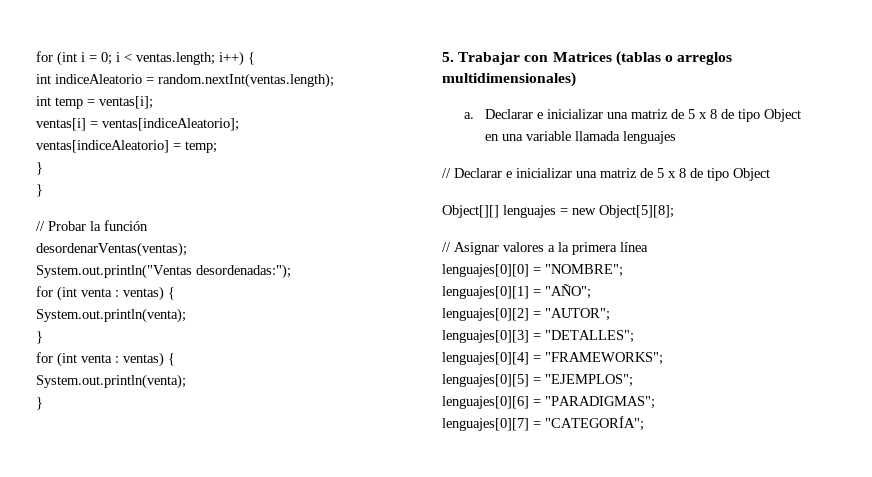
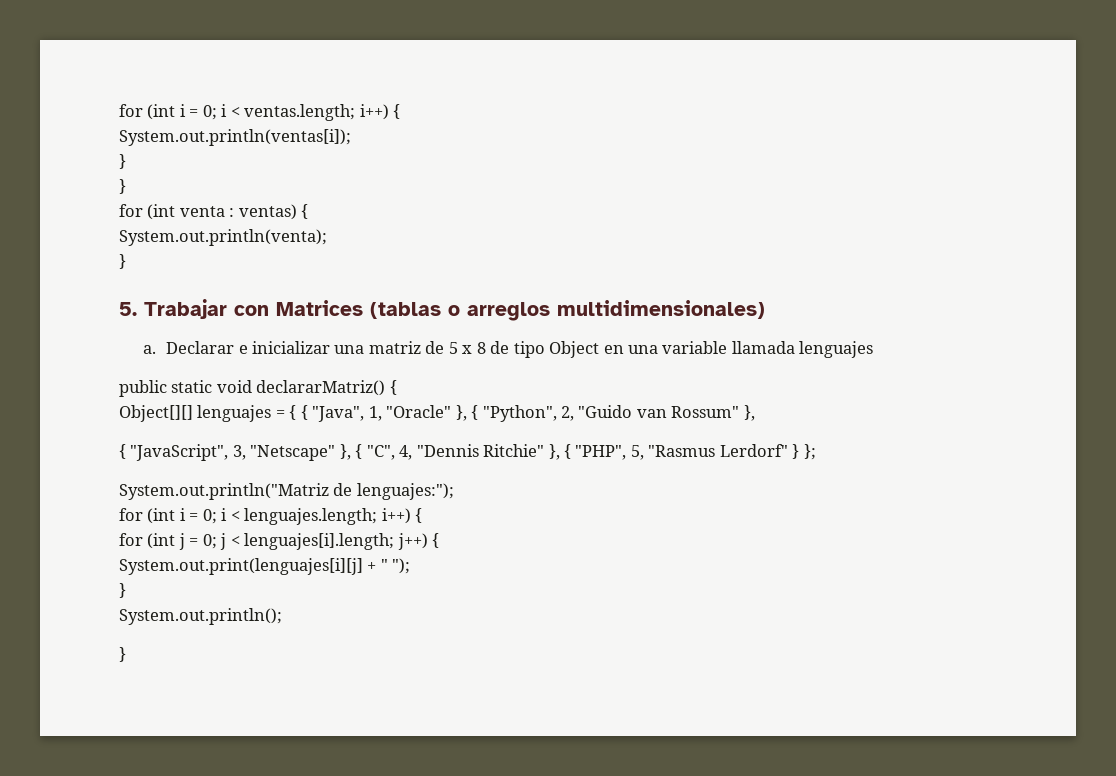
- int indiceAleatorio = random.nextInt(ventas.length);
- int temp = ventas[i];
- ventas[i] = ventas[indiceAleatorio];
- ventas[indiceAleatorio] = temp;
+ System.out.println(ventas[i]);
  }
- }
- // Probar la función
- desordenarVentas(ventas);
- System.out.println("Ventas desordenadas:");
- for (int venta : ventas) {
- System.out.println(venta);
- // Declarar e inicializar una matriz de 5 x 8 de tipo Object
- Object[][] lenguajes = new Object[5][8];
- // Asignar valores a la primera línea
- lenguajes[0][0] = "NOMBRE";
- lenguajes[0][1] = "AÑO";
- lenguajes[0][2] = "AUTOR";
- lenguajes[0][3] = "DETALLES";
- lenguajes[0][4] = "FRAMEWORKS";
- lenguajes[0][5] = "EJEMPLOS";
- lenguajes[0][6] = "PARADIGMAS";
- lenguajes[0][7] = "CATEGORÍA";
+ public static void declararMatriz() {
+ Object[][] lenguajes = { { "Java", 1, "Oracle" }, { "Python", 2, "Guido van Rossum" },
+ { "JavaScript", 3, "Netscape" }, { "C", 4, "Dennis Ritchie" }, { "PHP", 5, "Rasmus Lerdorf" } };
+ System.out.println("Matriz de lenguajes:");
+ for (int i = 0; i < lenguajes.length; i++) {
+ for (int j = 0; j < lenguajes[i].length; j++) {
+ System.out.print(lenguajes[i][j] + " ");
+ }
+ System.out.println();
+ }

